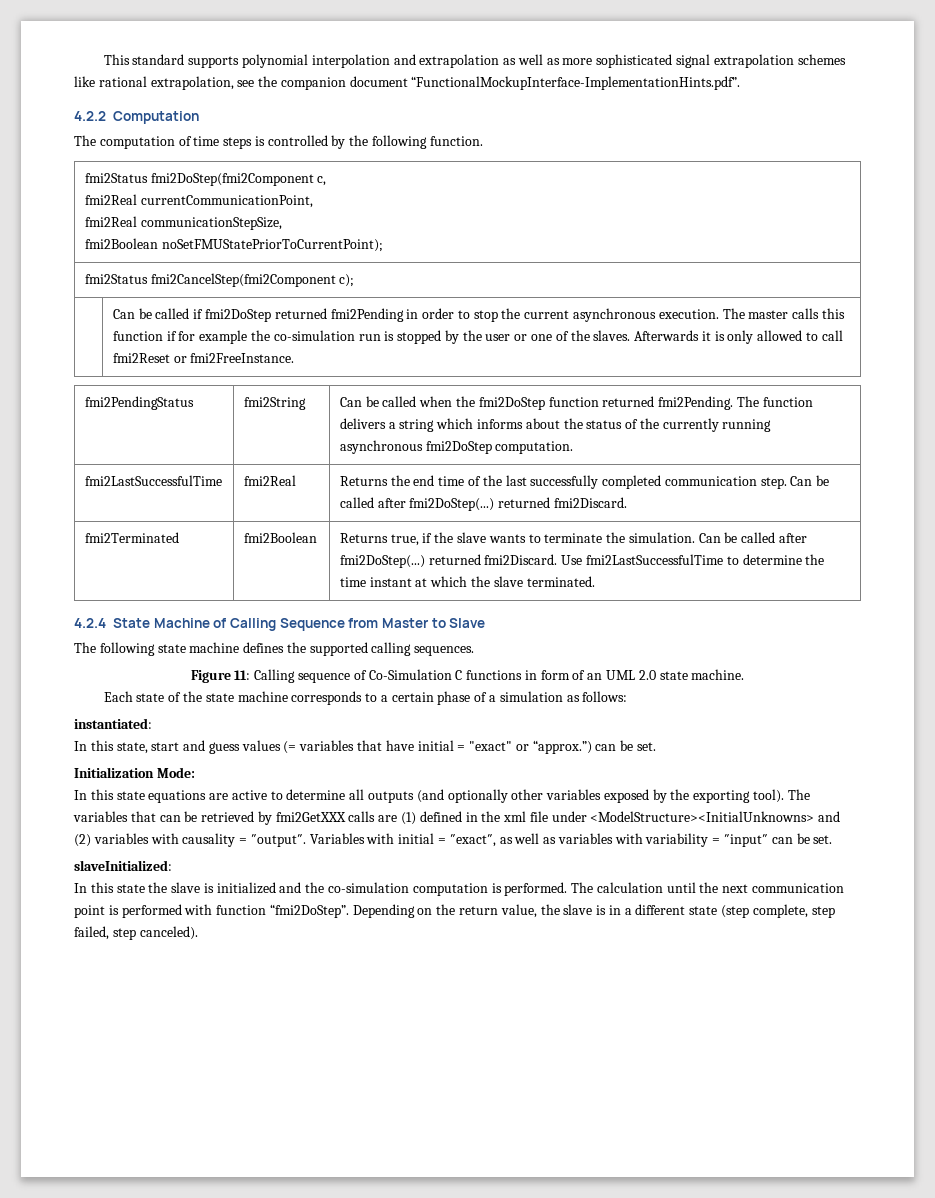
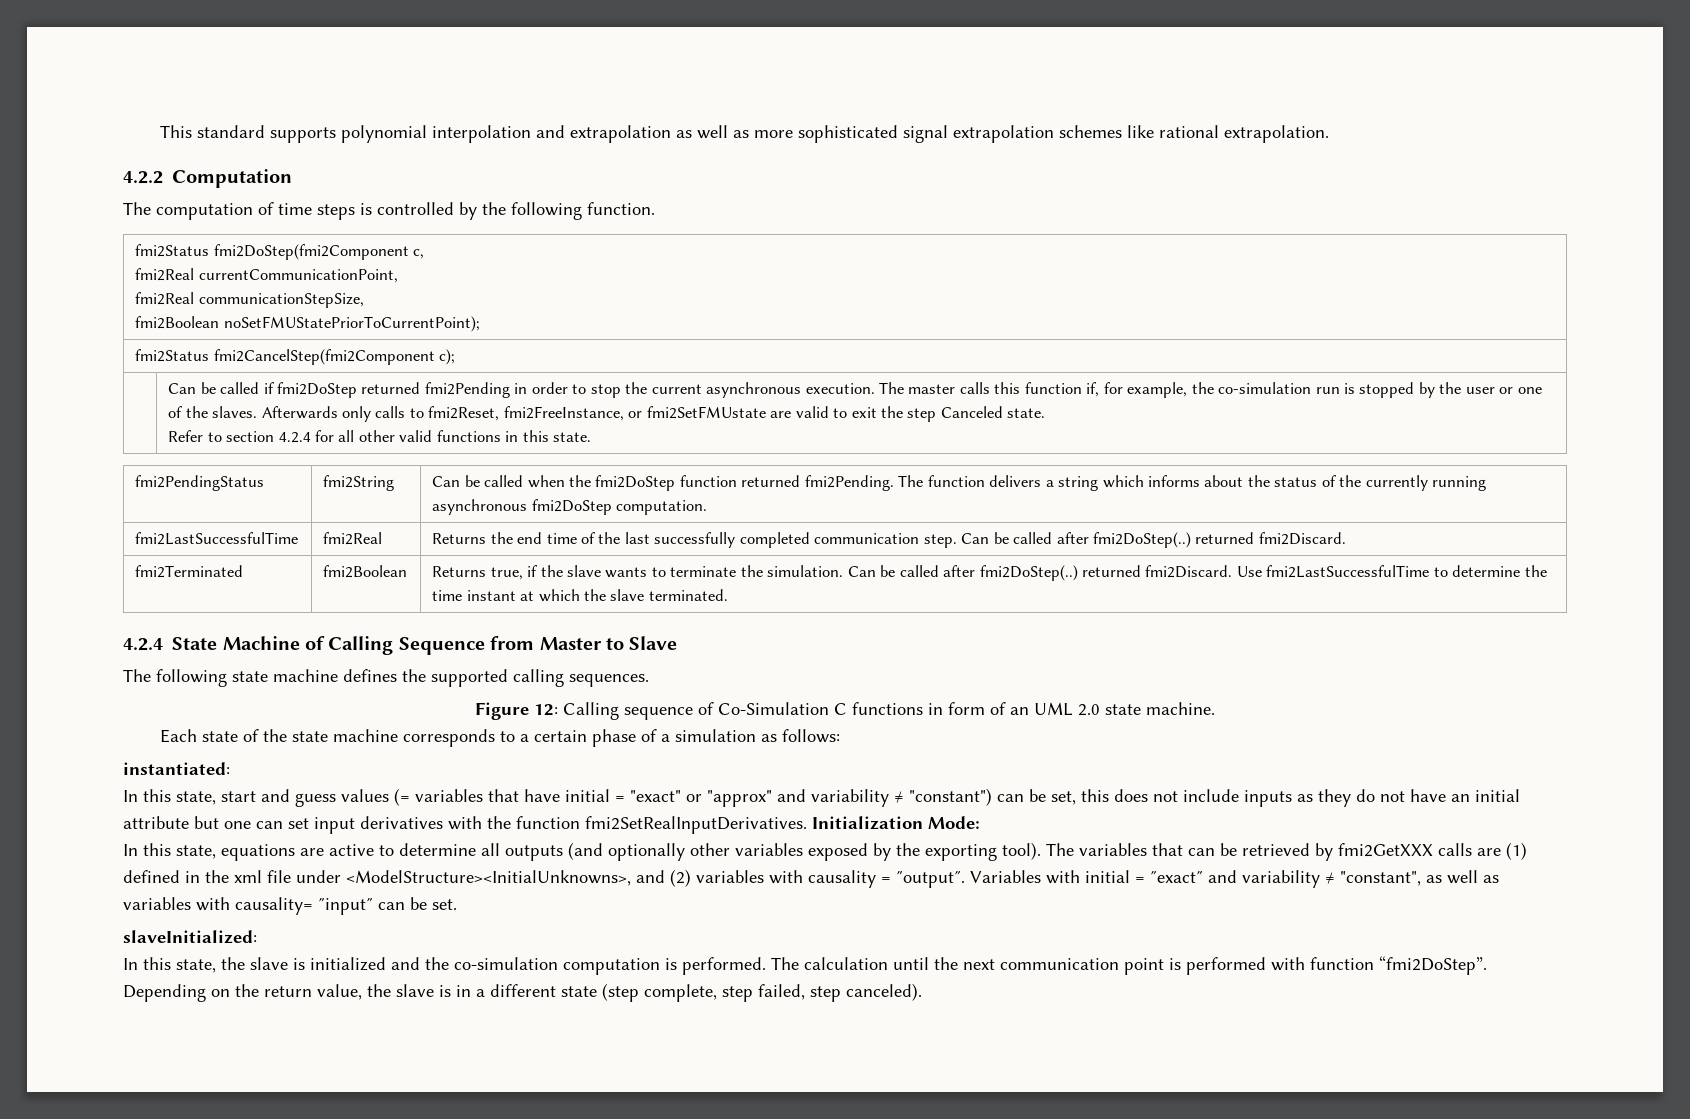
- This standard supports polynomial interpolation and extrapolation as well as more sophisticated signal extrapolation schemes like rational extrapolation, see the companion document “FunctionalMockupInterface-ImplementationHints.pdf”.
+ This standard supports polynomial interpolation and extrapolation as well as more sophisticated signal extrapolation schemes like rational extrapolation.
- The master calls this function if for example the co-simulation run is stopped by the user or one of the slaves.
+ The master calls this function if, for example, the co-simulation run is stopped by the user or one of the slaves.
- Afterwards it is only allowed to call fmi2Reset or fmi2FreeInstance.
+ Afterwards only calls to fmi2Reset, fmi2FreeInstance, or fmi2SetFMUstate are valid to exit the step Canceled state.
+ Refer to section 4.2.4 for all other valid functions in this state.
- fmi2LastSuccessfulTime | fmi2Real | Returns the end time of the last successfully completed communication step. Can be called after fmi2DoStep(...) returned fmi2Discard.
+ fmi2LastSuccessfulTime | fmi2Real | Returns the end time of the last successfully completed communication step. Can be called after fmi2DoStep(..) returned fmi2Discard.
- fmi2Terminated | fmi2Boolean | Returns true, if the slave wants to terminate the simulation. Can be called after fmi2DoStep(...) returned fmi2Discard. Use fmi2LastSuccessfulTime to determine the time instant at which the slave terminated.
+ fmi2Terminated | fmi2Boolean | Returns true, if the slave wants to terminate the simulation. Can be called after fmi2DoStep(..) returned fmi2Discard. Use fmi2LastSuccessfulTime to determine the time instant at which the slave terminated.
- Figure 11: Calling sequence of Co-Simulation C functions in form of an UML 2.0 state machine.
+ Figure 12: Calling sequence of Co-Simulation C functions in form of an UML 2.0 state machine.
- In this state, start and guess values (= variables that have initial = "exact" or “approx.”) can be set.
- Initialization Mode:
+ In this state, start and guess values (= variables that have initial = "exact" or "approx" and variability ≠ "constant") can be set, this does not include inputs as they do not have an initial attribute but one can set input derivatives with the function fmi2SetRealInputDerivatives. Initialization Mode:
- In this state equations are active to determine all outputs (and optionally other variables exposed by the exporting tool).
+ In this state, equations are active to determine all outputs (and optionally other variables exposed by the exporting tool).
- The variables that can be retrieved by fmi2GetXXX calls are (1) defined in the xml file under <ModelStructure><InitialUnknowns> and (2) variables with causality = ″output″.
+ The variables that can be retrieved by fmi2GetXXX calls are (1) defined in the xml file under <ModelStructure><InitialUnknowns>, and (2) variables with causality = ″output″.
- Variables with initial = ″exact″, as well as variables with variability = ″input″ can be set.
+ Variables with initial = ″exact″ and variability ≠ "constant", as well as variables with causality= ″input″ can be set.
- In this state the slave is initialized and the co-simulation computation is performed.
+ In this state, the slave is initialized and the co-simulation computation is performed.

